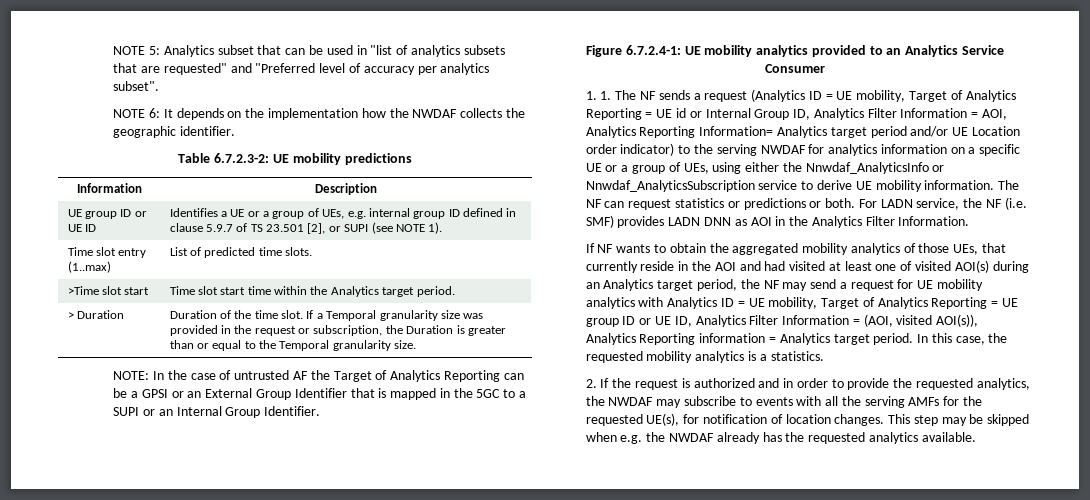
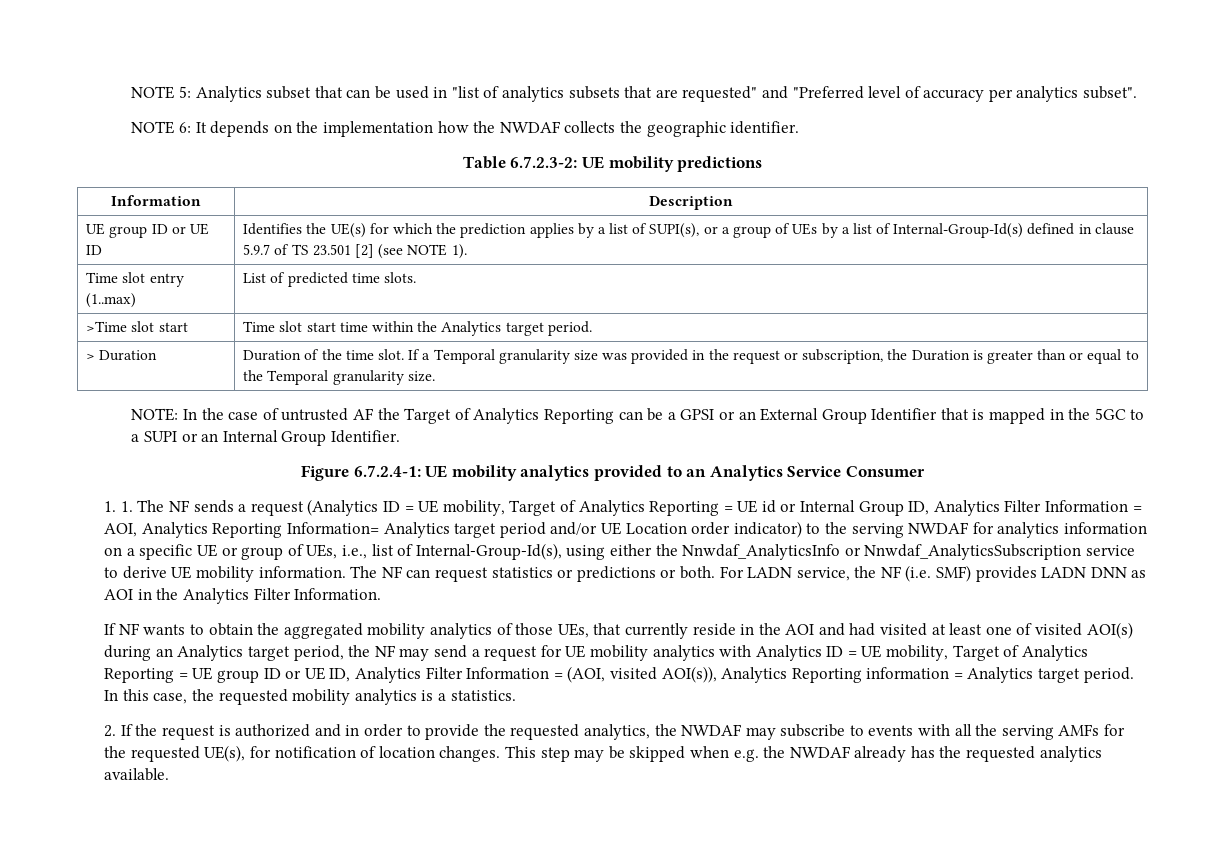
- UE group ID or UE ID | Identifies a UE or a group of UEs, e.g. internal group ID defined in clause 5.9.7 of TS 23.501 [2], or SUPI (see NOTE 1).
+ UE group ID or UE ID | Identifies the UE(s) for which the prediction applies by a list of SUPI(s), or a group of UEs by a list of Internal-Group-Id(s) defined in clause 5.9.7 of TS 23.501 [2] (see NOTE 1).
- 1. 1. The NF sends a request (Analytics ID = UE mobility, Target of Analytics Reporting = UE id or Internal Group ID, Analytics Filter Information = AOI, Analytics Reporting Information= Analytics target period and/or UE Location order indicator) to the serving NWDAF for analytics information on a specific UE or a group of UEs, using either the Nnwdaf_AnalyticsInfo or Nnwdaf_AnalyticsSubscription service to derive UE mobility information.
+ 1. 1. The NF sends a request (Analytics ID = UE mobility, Target of Analytics Reporting = UE id or Internal Group ID, Analytics Filter Information = AOI, Analytics Reporting Information= Analytics target period and/or UE Location order indicator) to the serving NWDAF for analytics information on a specific UE or group of UEs, i.e., list of Internal-Group-Id(s), using either the Nnwdaf_AnalyticsInfo or Nnwdaf_AnalyticsSubscription service to derive UE mobility information.

